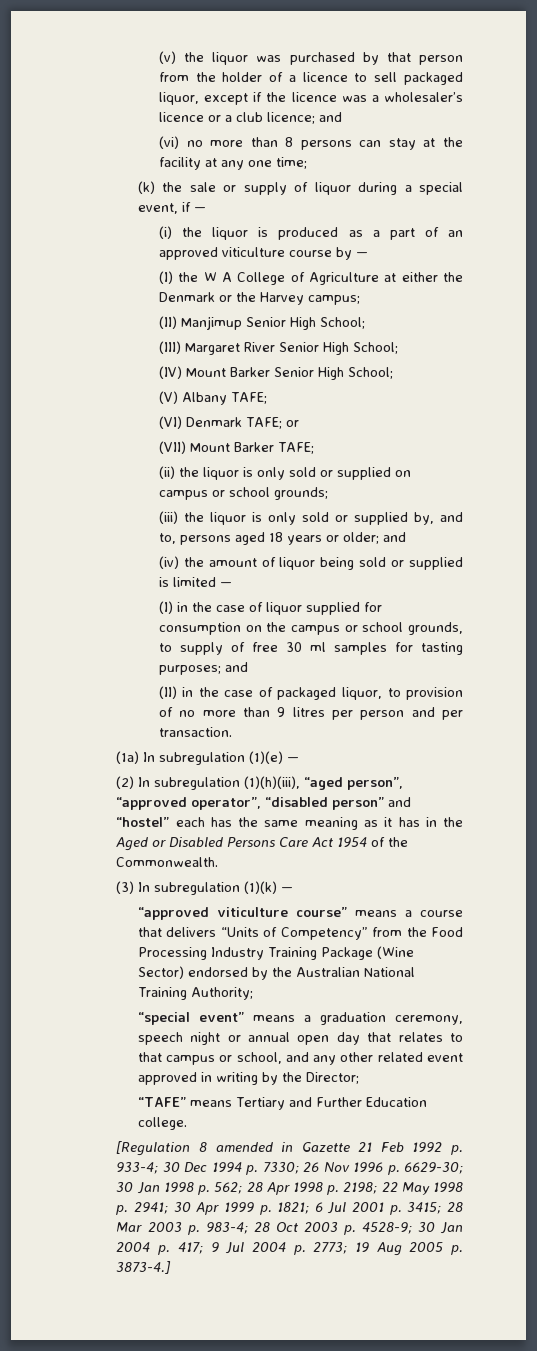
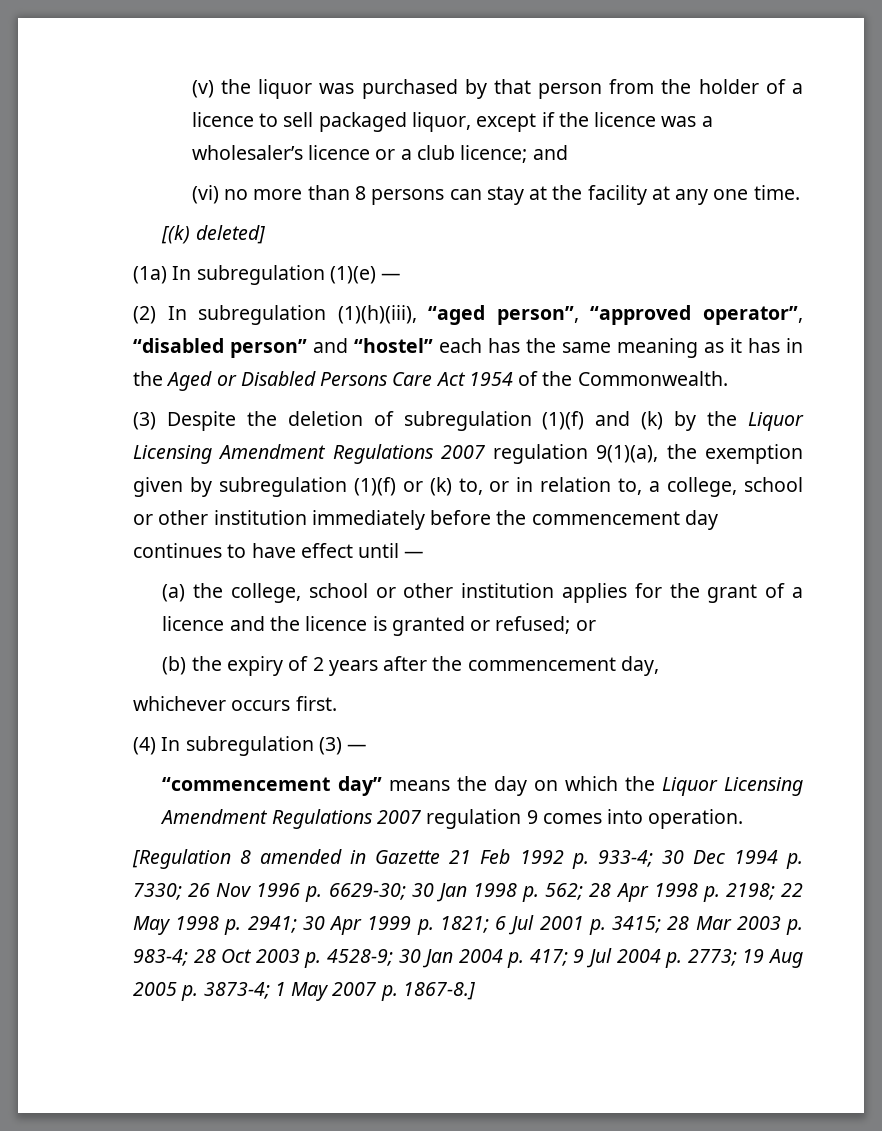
- (vi) no more than 8 persons can stay at the facility at any one time;
- (k) the sale or supply of liquor during a special event, if —
- (i) the liquor is produced as a part of an approved viticulture course by —
- (I) the W A College of Agriculture at either the Denmark or the Harvey campus;
- (II) Manjimup Senior High School;
- (III) Margaret River Senior High School;
- (IV) Mount Barker Senior High School;
- (V) Albany TAFE;
- (VI) Denmark TAFE; or
- (VII) Mount Barker TAFE;
- (ii) the liquor is only sold or supplied on campus or school grounds;
- (iii) the liquor is only sold or supplied by, and to, persons aged 18 years or older; and
- (iv) the amount of liquor being sold or supplied is limited —
- (I) in the case of liquor supplied for consumption on the campus or school grounds, to supply of free 30 ml samples for tasting purposes; and
- (II) in the case of packaged liquor, to provision of no more than 9 litres per person and per transaction.
+ (vi) no more than 8 persons can stay at the facility at any one time.
+ [(k) deleted]
- (3) In subregulation (1)(k) —
- “approved viticulture course” means a course that delivers “Units of Competency” from the Food Processing Industry Training Package (Wine Sector) endorsed by the Australian National Training Authority;
- “special event” means a graduation ceremony, speech night or annual open day that relates to that campus or school, and any other related event approved in writing by the Director;
- “TAFE” means Tertiary and Further Education college.
+ (3) Despite the deletion of subregulation (1)(f) and (k) by the Liquor Licensing Amendment Regulations 2007 regulation 9(1)(a), the exemption given by subregulation (1)(f) or (k) to, or in relation to, a college, school or other institution immediately before the commencement day continues to have effect until —
+ (a) the college, school or other institution applies for the grant of a licence and the licence is granted or refused; or
+ (b) the expiry of 2 years after the commencement day,
+ whichever occurs first.
+ (4) In subregulation (3) —
+ “commencement day” means the day on which the Liquor Licensing Amendment Regulations 2007 regulation 9 comes into operation.
- 19 Aug 2005 p. 3873-4.]
+ 19 Aug 2005 p. 3873-4; 1 May 2007 p. 1867-8.]

